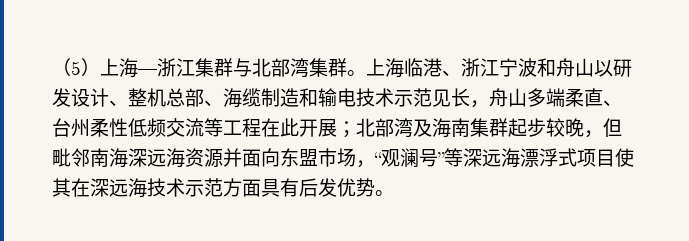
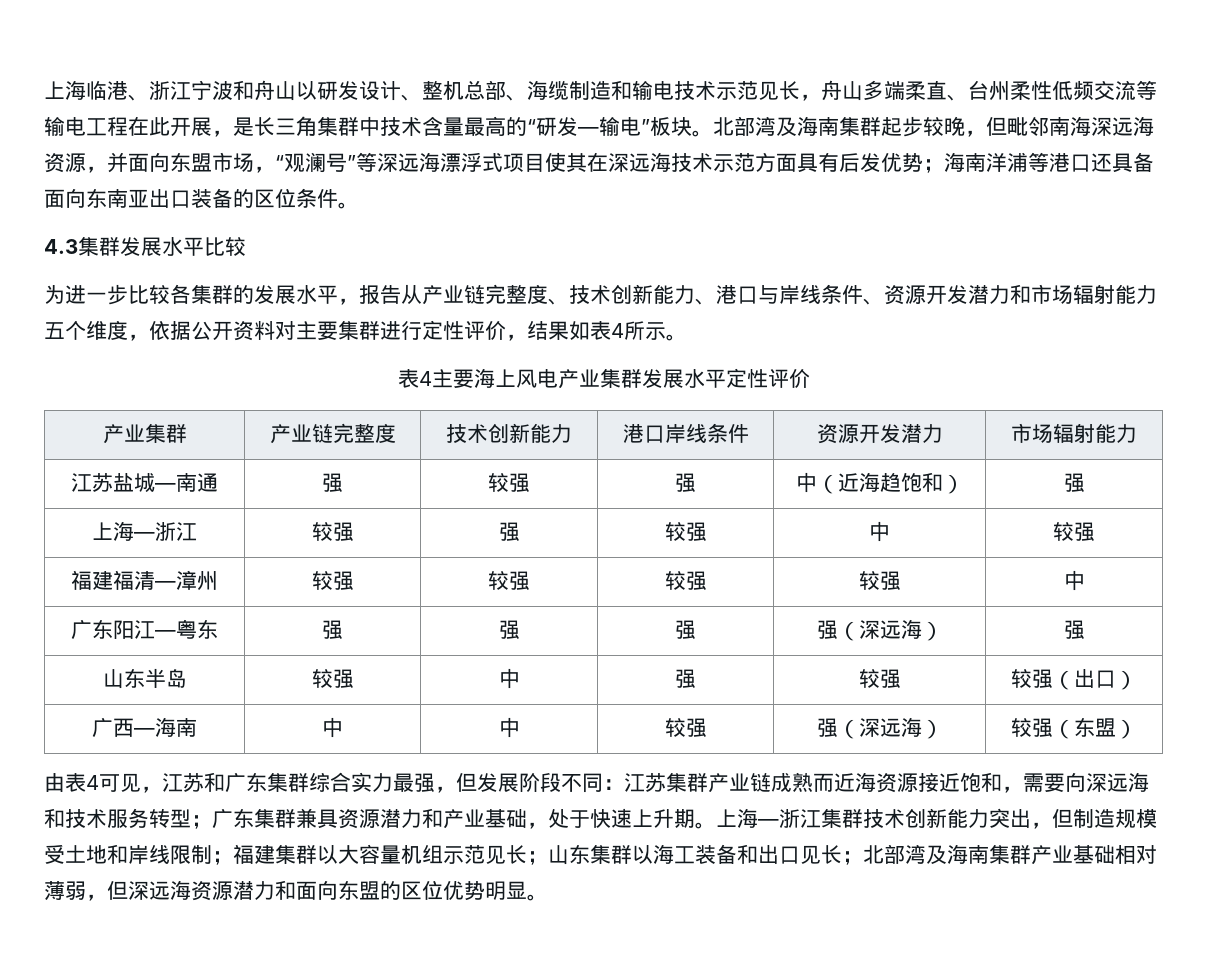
- （5）上海—浙江集群与北部湾集群。上海临港、浙江宁波和舟山以研发设计、整机总部、海缆制造和输电技术示范见长，舟山多端柔直、台州柔性低频交流等工程在此开展；
+ 上海临港、浙江宁波和舟山以研发设计、整机总部、海缆制造和输电技术示范见长，舟山多端柔直、台州柔性低频交流等输电工程在此开展，是长三角集群中技术含量最高的“研发—输电”板块。
- 北部湾及海南集群起步较晚，但毗邻南海深远海资源并面向东盟市场，“观澜号”等深远海漂浮式项目使其在深远海技术示范方面具有后发优势。
+ 北部湾及海南集群起步较晚，但毗邻南海深远海资源，并面向东盟市场，“观澜号”等深远海漂浮式项目使其在深远海技术示范方面具有后发优势；海南洋浦等港口还具备面向东南亚出口装备的区位条件。
+ 4.3集群发展水平比较
+ 为进一步比较各集群的发展水平，报告从产业链完整度、技术创新能力、港口与岸线条件、资源开发潜力和市场辐射能力五个维度，依据公开资料对主要集群进行定性评价，结果如表4所示。
+ 表4主要海上风电产业集群发展水平定性评价
+ 产业集群 | 产业链完整度 | 技术创新能力 | 港口岸线条件 | 资源开发潜力 | 市场辐射能力
+ 江苏盐城—南通 | 强 | 较强 | 强 | 中（近海趋饱和） | 强
+ 上海—浙江 | 较强 | 强 | 较强 | 中 | 较强
+ 福建福清—漳州 | 较强 | 较强 | 较强 | 较强 | 中
+ 广东阳江—粤东 | 强 | 强 | 强 | 强（深远海） | 强
+ 山东半岛 | 较强 | 中 | 强 | 较强 | 较强（出口）
+ 广西—海南 | 中 | 中 | 较强 | 强（深远海） | 较强（东盟）
+ 由表4可见，江苏和广东集群综合实力最强，但发展阶段不同：江苏集群产业链成熟而近海资源接近饱和，需要向深远海和技术服务转型；广东集群兼具资源潜力和产业基础，处于快速上升期。上海—浙江集群技术创新能力突出，但制造规模受土地和岸线限制；福建集群以大容量机组示范见长；山东集群以海工装备和出口见长；北部湾及海南集群产业基础相对薄弱，但深远海资源潜力和面向东盟的区位优势明显。

